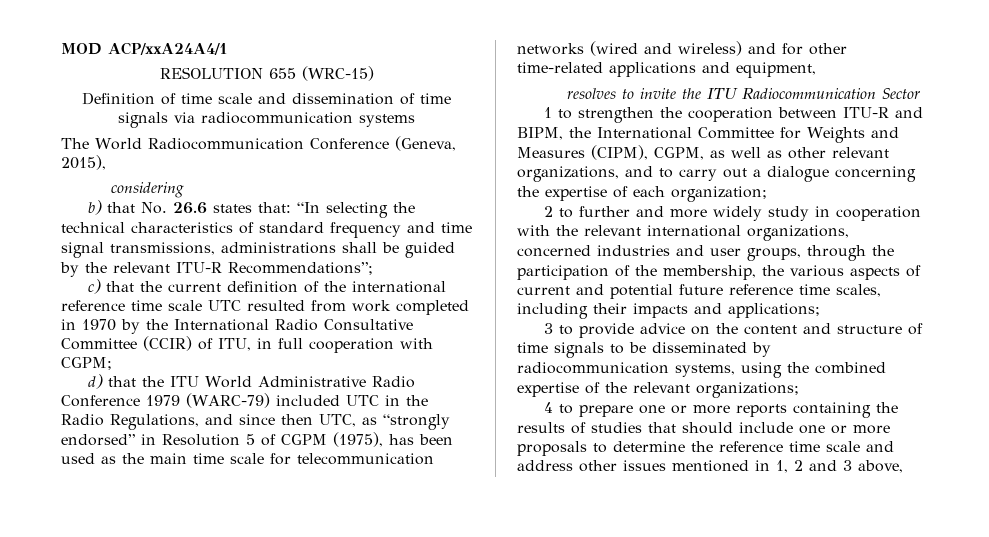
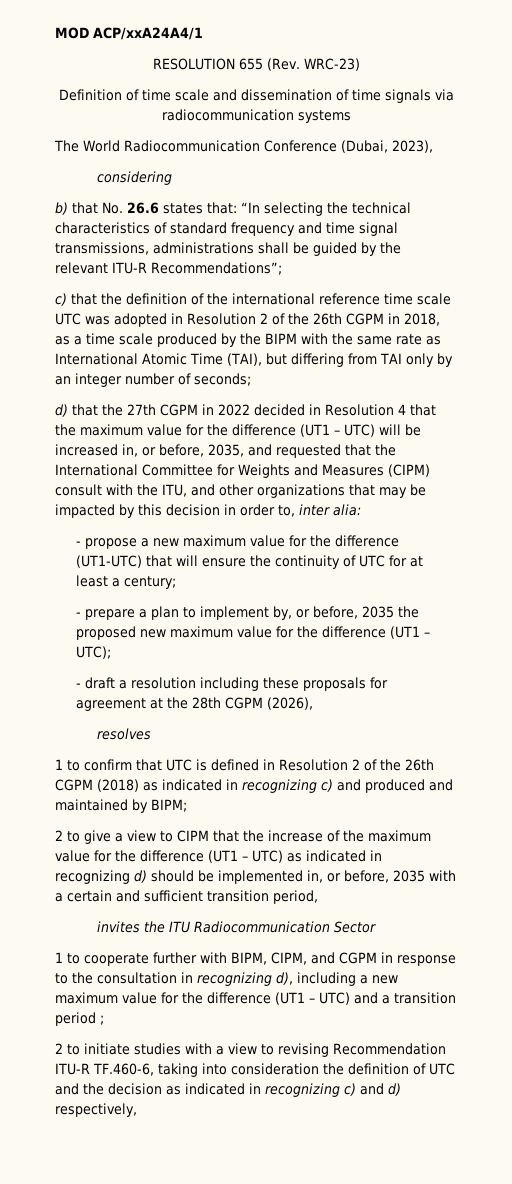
- RESOLUTION 655 (WRC-15)
+ RESOLUTION 655 (Rev. WRC-23)
- The World Radiocommunication Conference (Geneva, 2015),
+ The World Radiocommunication Conference (Dubai, 2023),
- c) that the current definition of the international reference time scale UTC resulted from work completed in 1970 by the International Radio Consultative Committee (CCIR) of ITU, in full cooperation with CGPM;
- d) that the ITU World Administrative Radio Conference 1979 (WARC-79) included UTC in the Radio Regulations, and since then UTC, as “strongly endorsed” in Resolution 5 of CGPM (1975), has been used as the main time scale for telecommunication networks (wired and wireless) and for other time-related applications and equipment,
- resolves to invite the ITU Radiocommunication Sector
+ c) that the definition of the international reference time scale UTC was adopted in Resolution 2 of the 26th CGPM in 2018, as a time scale produced by the BIPM with the same rate as International Atomic Time (TAI), but differing from TAI only by an integer number of seconds;
+ d) that the 27th CGPM in 2022 decided in Resolution 4 that the maximum value for the difference (UT1 – UTC) will be increased in, or before, 2035, and requested that the International Committee for Weights and Measures (CIPM) consult with the ITU, and other organizations that may be impacted by this decision in order to, inter alia:
+ - propose a new maximum value for the difference (UT1-UTC) that will ensure the continuity of UTC for at least a century;
+ - prepare a plan to implement by, or before, 2035 the proposed new maximum value for the difference (UT1 – UTC);
+ - draft a resolution including these proposals for agreement at the 28th CGPM (2026),
+ resolves
+ 1 to confirm that UTC is defined in Resolution 2 of the 26th CGPM (2018) as indicated in recognizing c) and produced and maintained by BIPM;
+ 2 to give a view to CIPM that the increase of the maximum value for the difference (UT1 – UTC) as indicated in recognizing d) should be implemented in, or before, 2035 with a certain and sufficient transition period,
+ invites the ITU Radiocommunication Sector
- 1 to strengthen the cooperation between ITU-R and BIPM, the International Committee for Weights and Measures (CIPM), CGPM, as well as other relevant organizations, and to carry out a dialogue concerning the expertise of each organization;
- 2 to further and more widely study in cooperation with the relevant international organizations, concerned industries and user groups, through the participation of the membership, the various aspects of current and potential future reference time scales, including their impacts and applications;
- 3 to provide advice on the content and structure of time signals to be disseminated by radiocommunication systems, using the combined expertise of the relevant organizations;
- 4 to prepare one or more reports containing the results of studies that should include one or more proposals to determine the reference time scale and address other issues mentioned in 1, 2 and 3 above,
+ 1 to cooperate further with BIPM, CIPM, and CGPM in response to the consultation in recognizing d), including a new maximum value for the difference (UT1 – UTC) and a transition period ;
+ 2 to initiate studies with a view to revising Recommendation ITU-R TF.460-6, taking into consideration the definition of UTC and the decision as indicated in recognizing c) and d) respectively,

